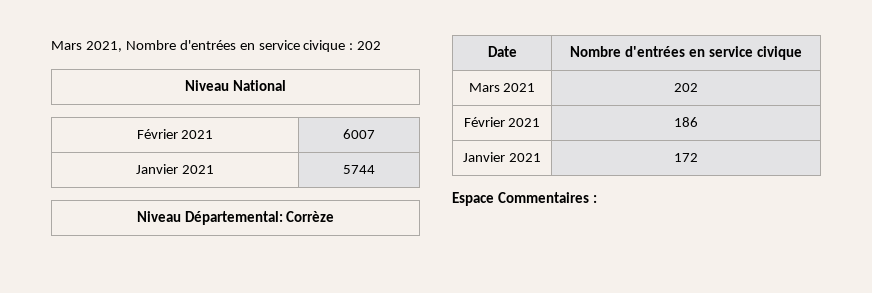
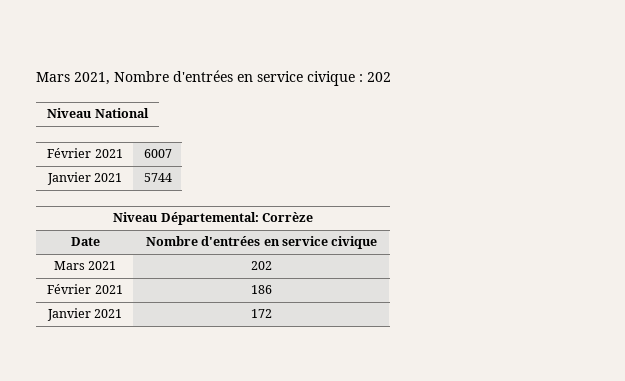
- Espace Commentaires :

